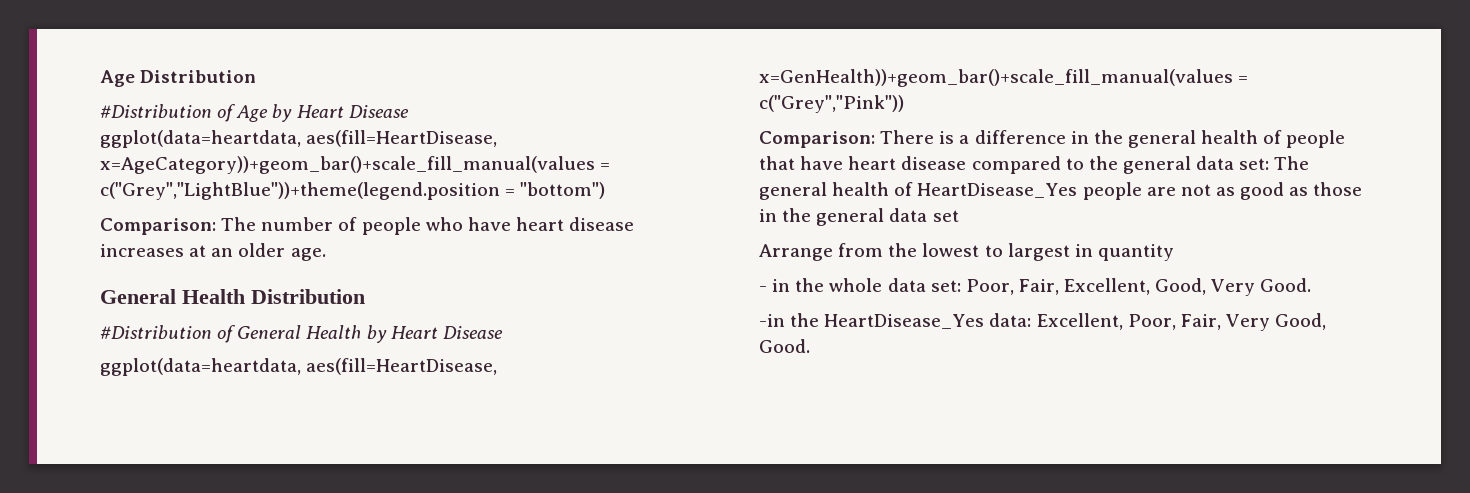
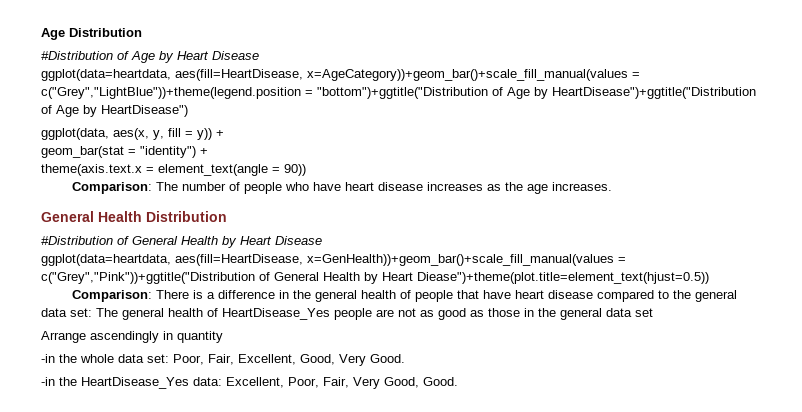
- ggplot(data=heartdata, aes(fill=HeartDisease, x=AgeCategory))+geom_bar()+scale_fill_manual(values = c("Grey","LightBlue"))+theme(legend.position = "bottom")
+ ggplot(data=heartdata, aes(fill=HeartDisease, x=AgeCategory))+geom_bar()+scale_fill_manual(values = c("Grey","LightBlue"))+theme(legend.position = "bottom")+ggtitle("Distribution of Age by HeartDisease")+ggtitle("Distribution of Age by HeartDisease")
+ ggplot(data, aes(x, y, fill = y)) +
+ geom_bar(stat = "identity") +
+ theme(axis.text.x = element_text(angle = 90))
- Comparison: The number of people who have heart disease increases at an older age.
+ Comparison: The number of people who have heart disease increases as the age increases.
- ggplot(data=heartdata, aes(fill=HeartDisease, x=GenHealth))+geom_bar()+scale_fill_manual(values = c("Grey","Pink"))
+ ggplot(data=heartdata, aes(fill=HeartDisease, x=GenHealth))+geom_bar()+scale_fill_manual(values = c("Grey","Pink"))+ggtitle("Distribution of General Health by Heart Diease")+theme(plot.title=element_text(hjust=0.5))
- Arrange from the lowest to largest in quantity
+ Arrange ascendingly in quantity
- - in the whole data set: Poor, Fair, Excellent, Good, Very Good.
+ -in the whole data set: Poor, Fair, Excellent, Good, Very Good.

